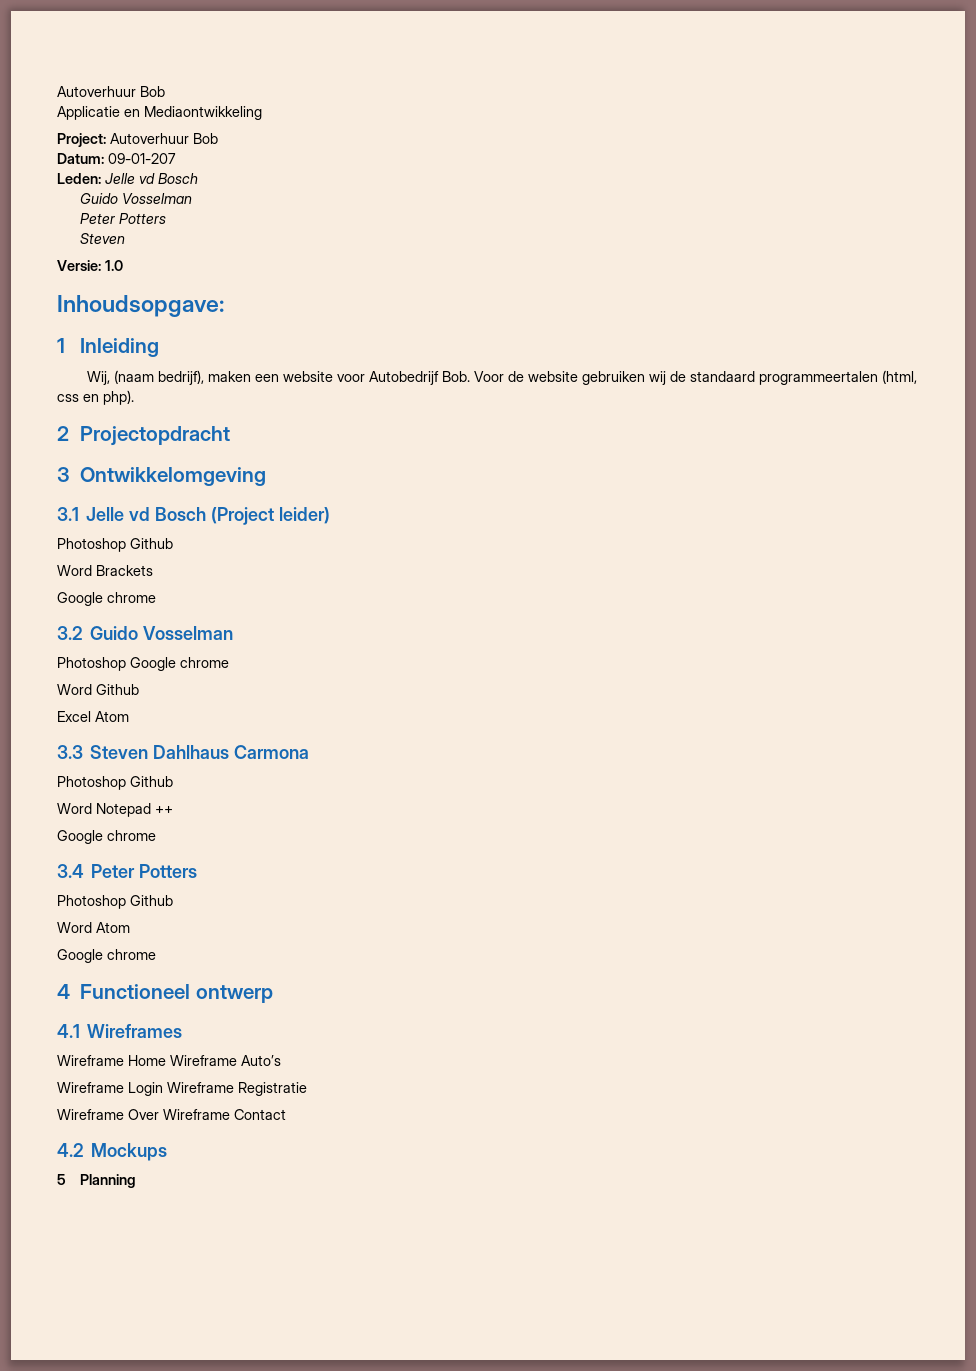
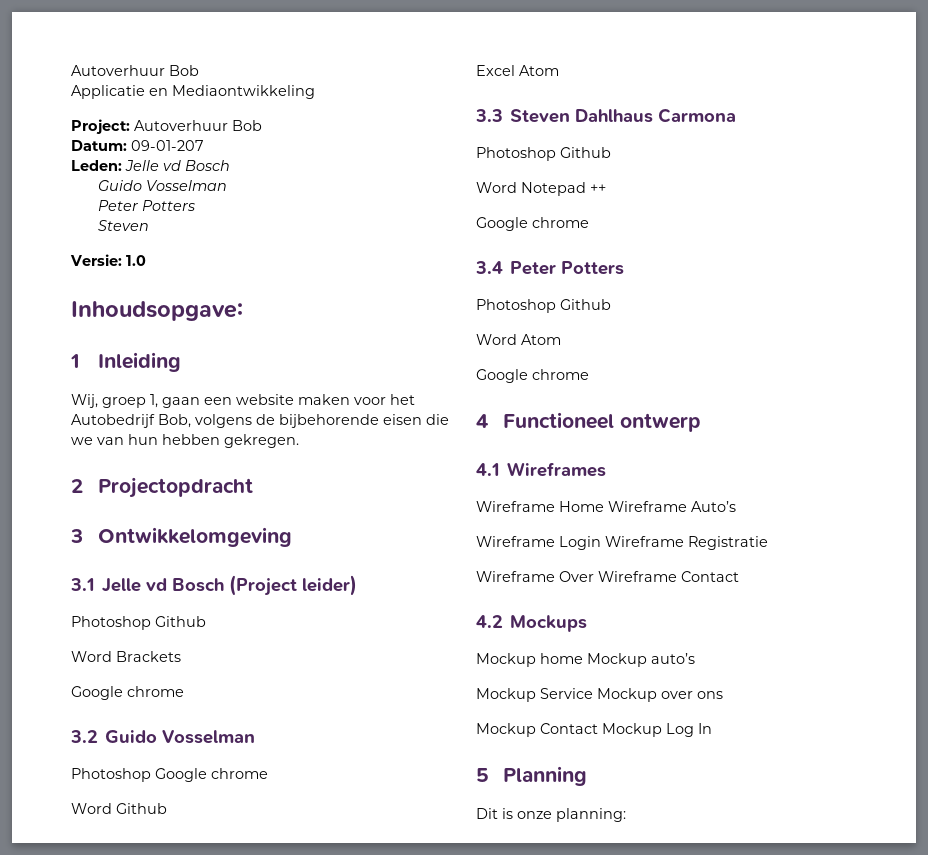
- Wij, (naam bedrijf), maken een website voor Autobedrijf Bob. Voor de website gebruiken wij de standaard programmeertalen (html, css en php).
+ Wij, groep 1, gaan een website maken voor het Autobedrijf Bob, volgens de bijbehorende eisen die we van hun hebben gekregen.
+ Mockup home Mockup auto’s
+ Mockup Service Mockup over ons
+ Mockup Contact Mockup Log In
  5 Planning
+ Dit is onze planning:

